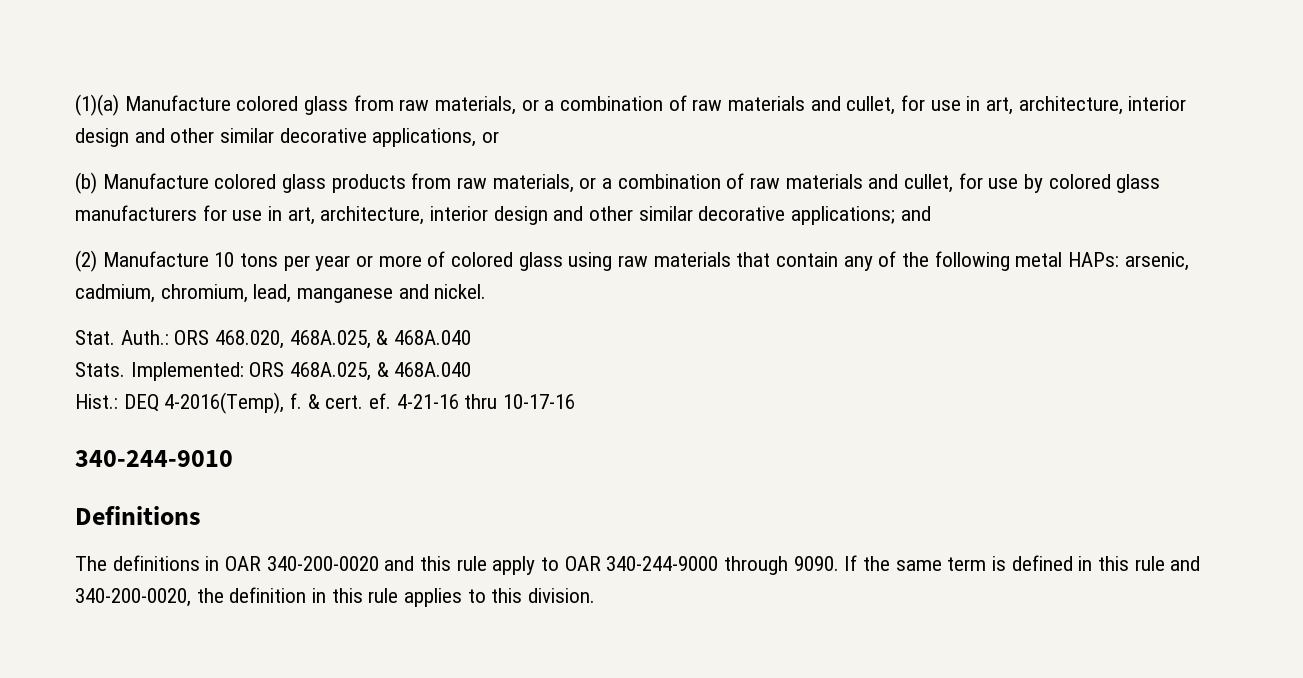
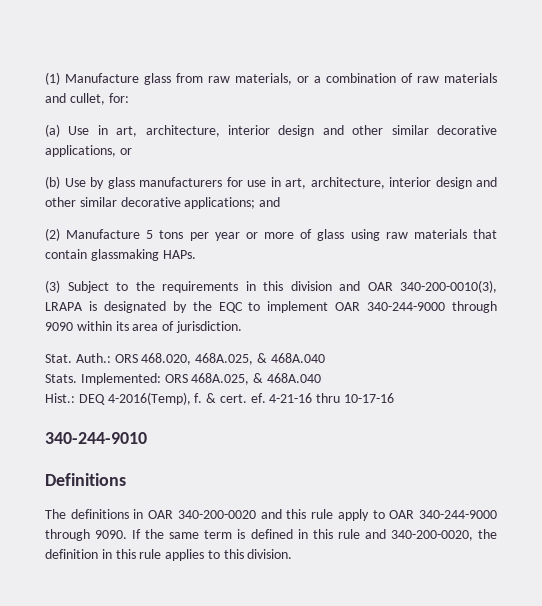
- (1)(a) Manufacture colored glass from raw materials, or a combination of raw materials and cullet, for use in art, architecture, interior design and other similar decorative applications, or
+ (1) Manufacture glass from raw materials, or a combination of raw materials and cullet, for:
+ (a) Use in art, architecture, interior design and other similar decorative applications, or
- (b) Manufacture colored glass products from raw materials, or a combination of raw materials and cullet, for use by colored glass manufacturers for use in art, architecture, interior design and other similar decorative applications; and
+ (b) Use by glass manufacturers for use in art, architecture, interior design and other similar decorative applications; and
- (2) Manufacture 10 tons per year or more of colored glass using raw materials that contain any of the following metal HAPs: arsenic, cadmium, chromium, lead, manganese and nickel.
+ (2) Manufacture 5 tons per year or more of glass using raw materials that contain glassmaking HAPs.
+ (3) Subject to the requirements in this division and OAR 340-200-0010(3), LRAPA is designated by the EQC to implement OAR 340-244-9000 through 9090 within its area of jurisdiction.

